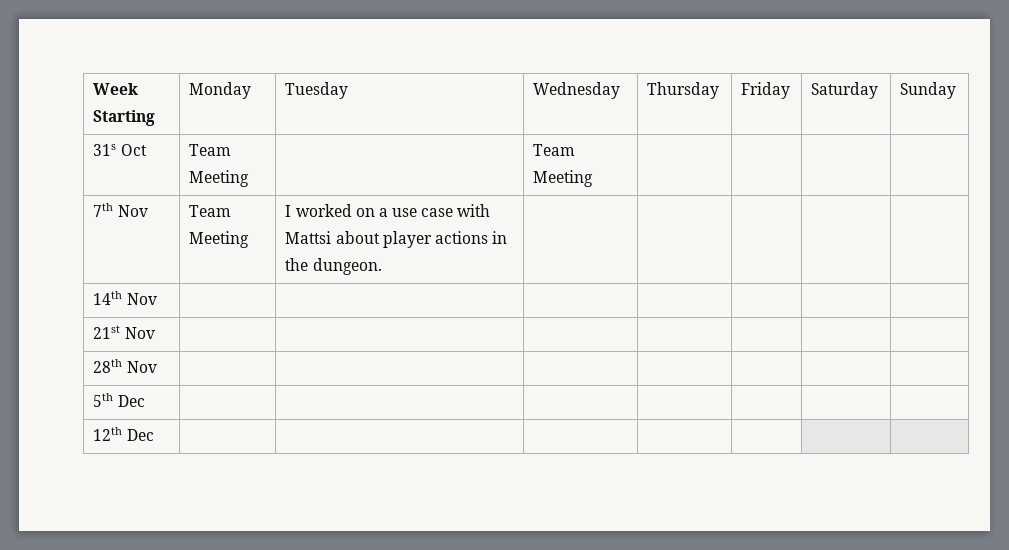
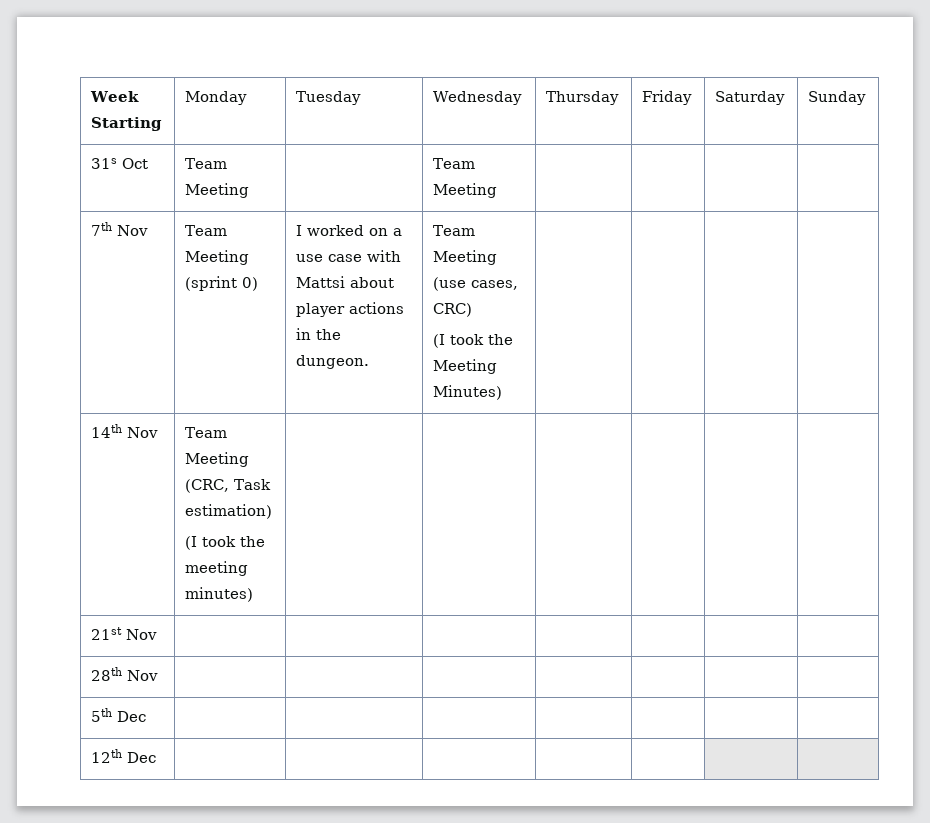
- 7th Nov | Team Meeting | I worked on a use case with Mattsi about player actions in the dungeon. | | | | |
- 14th Nov | | | | | | |
+ 7th Nov | Team Meeting (sprint 0) | I worked on a use case with Mattsi about player actions in the dungeon. | Team Meeting (use cases, CRC)
+ (I took the Meeting Minutes) | | | |
+ 14th Nov | Team Meeting (CRC, Task estimation)
+ (I took the meeting minutes) | | | | | |

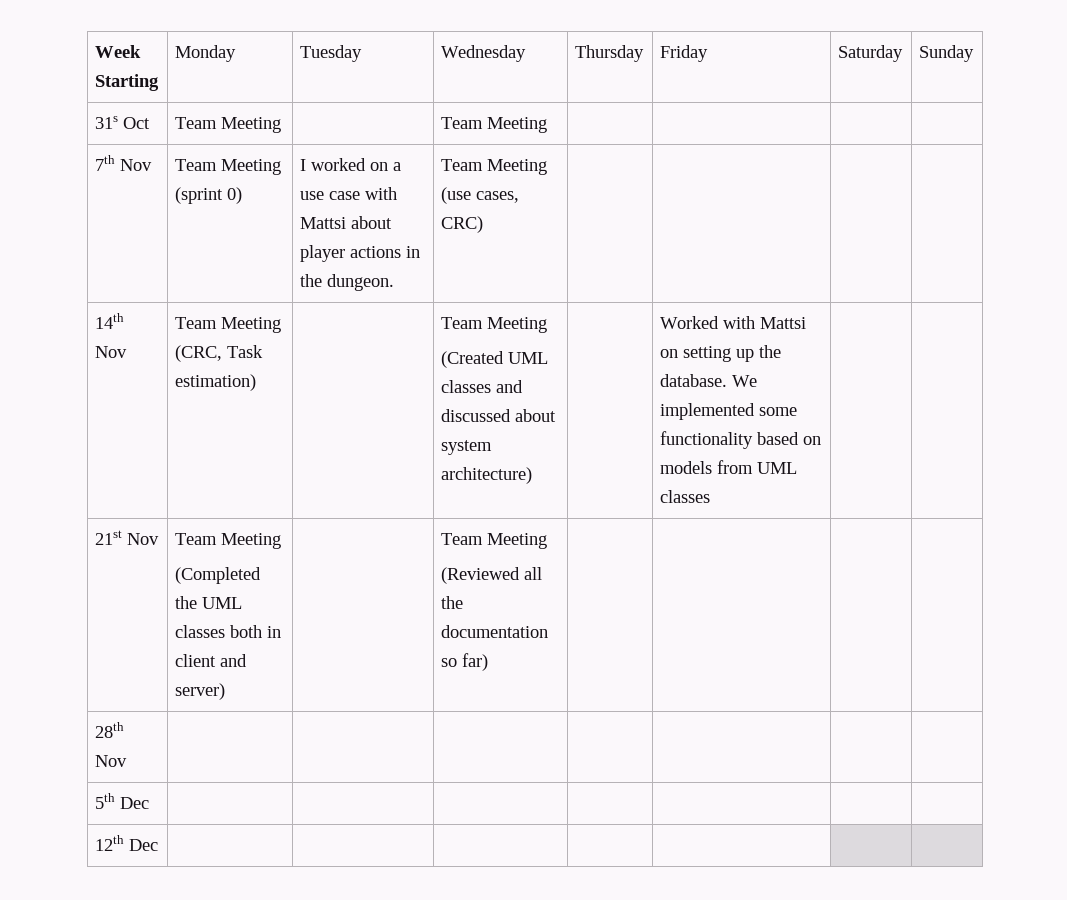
- 7th Nov | Team Meeting (sprint 0) | I worked on a use case with Mattsi about player actions in the dungeon. | Team Meeting (use cases, CRC)
- (I took the Meeting Minutes) | | | |
+ 7th Nov | Team Meeting (sprint 0) | I worked on a use case with Mattsi about player actions in the dungeon. | Team Meeting (use cases, CRC) | | | |
- 14th Nov | Team Meeting (CRC, Task estimation)
- (I took the meeting minutes) | | | | | |
- 21st Nov | | | | | | |
+ 14th Nov | Team Meeting (CRC, Task estimation) | | Team Meeting
+ (Created UML classes and discussed about system architecture) | | Worked with Mattsi on setting up the database. We implemented some functionality based on models from UML classes | |
+ 21st Nov | Team Meeting
+ (Completed the UML classes both in client and server) | | Team Meeting
+ (Reviewed all the documentation so far) | | | |

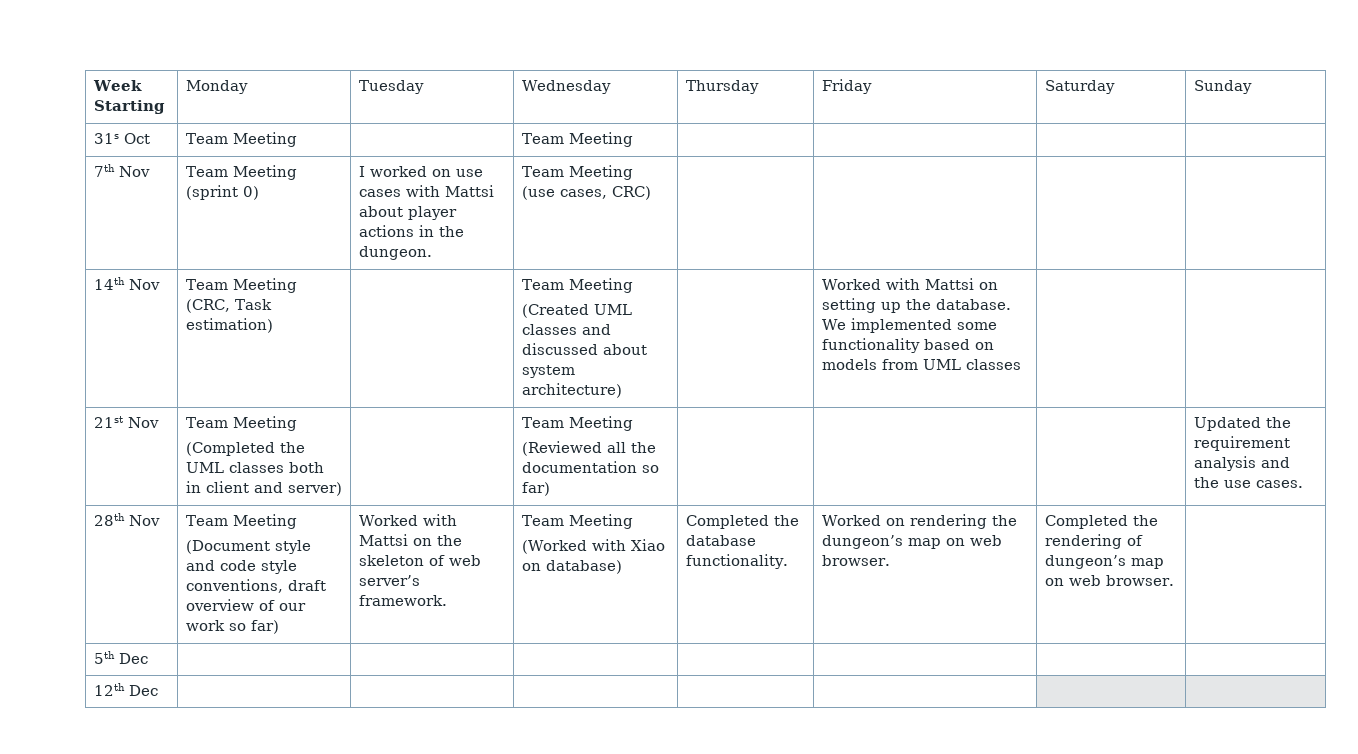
- 7th Nov | Team Meeting (sprint 0) | I worked on a use case with Mattsi about player actions in the dungeon. | Team Meeting (use cases, CRC) | | | |
+ 7th Nov | Team Meeting (sprint 0) | I worked on use cases with Mattsi about player actions in the dungeon. | Team Meeting (use cases, CRC) | | | |
  21st Nov | Team Meeting
  (Completed the UML classes both in client and server) | | Team Meeting
- (Reviewed all the documentation so far) | | | |
- 28th Nov | | | | | | |
+ (Reviewed all the documentation so far) | | | | Updated the requirement analysis and the use cases.
+ 28th Nov | Team Meeting
+ (Document style and code style conventions, draft overview of our work so far) | Worked with Mattsi on the skeleton of web server’s framework. | Team Meeting
+ (Worked with Xiao on database) | Completed the database functionality. | Worked on rendering the dungeon’s map on web browser. | Completed the rendering of dungeon’s map on web browser.

